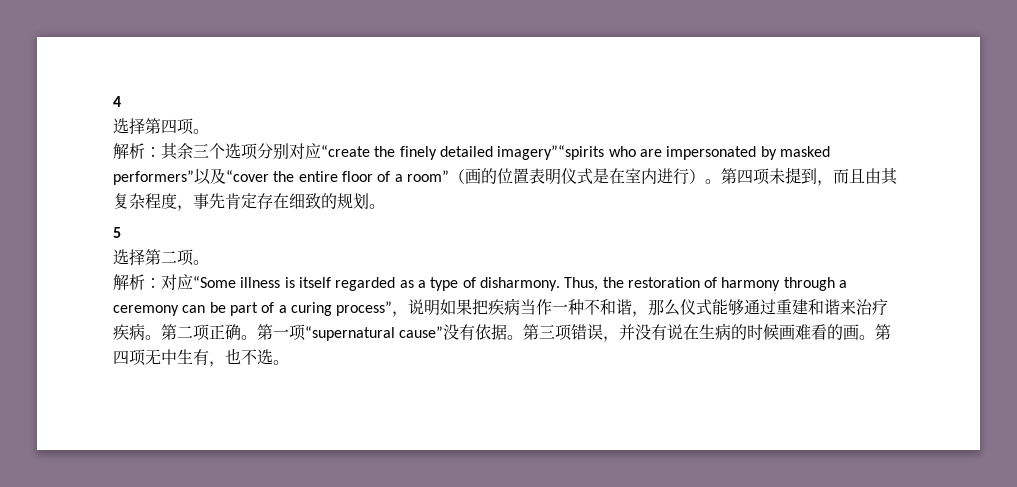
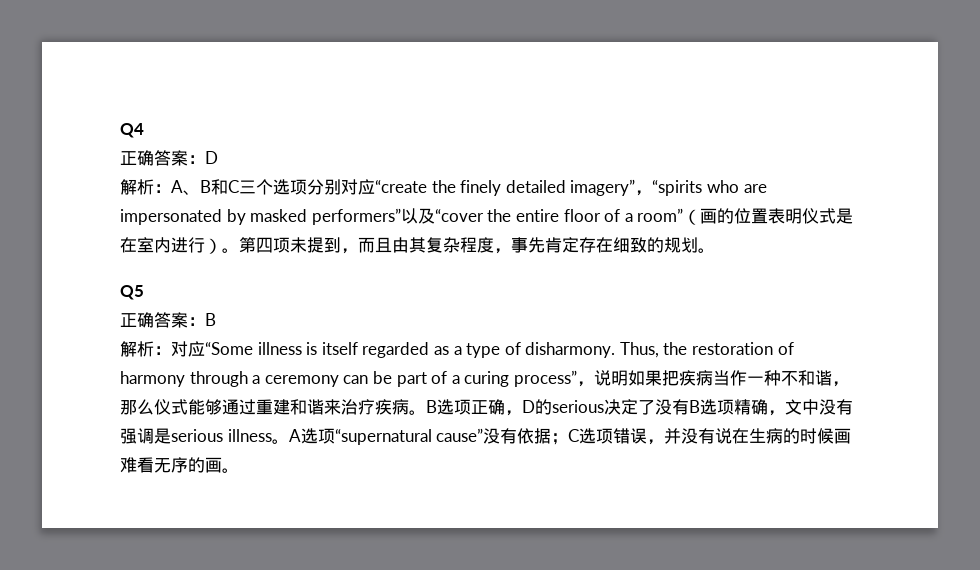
- 4
- 选择第四项。
- 解析：其余三个选项分别对应“create the finely detailed imagery”“spirits who are impersonated by masked performers”以及“cover the entire floor of a room”（画的位置表明仪式是在室内进行）。
+ Q4
+ 正确答案：D
+ 解析：A、B和C三个选项分别对应“create the finely detailed imagery”，“spirits who are impersonated by masked performers”以及“cover the entire floor of a room”（画的位置表明仪式是在室内进行）。
- 5
- 选择第二项。
+ Q5
+ 正确答案：B
- 第二项正确。第一项“supernatural cause”没有依据。第三项错误，并没有说在生病的时候画难看的画。第四项无中生有，也不选。
+ B选项正确，D的serious决定了没有B选项精确，文中没有强调是serious illness。A选项“supernatural cause”没有依据；C选项错误，并没有说在生病的时候画难看无序的画。

